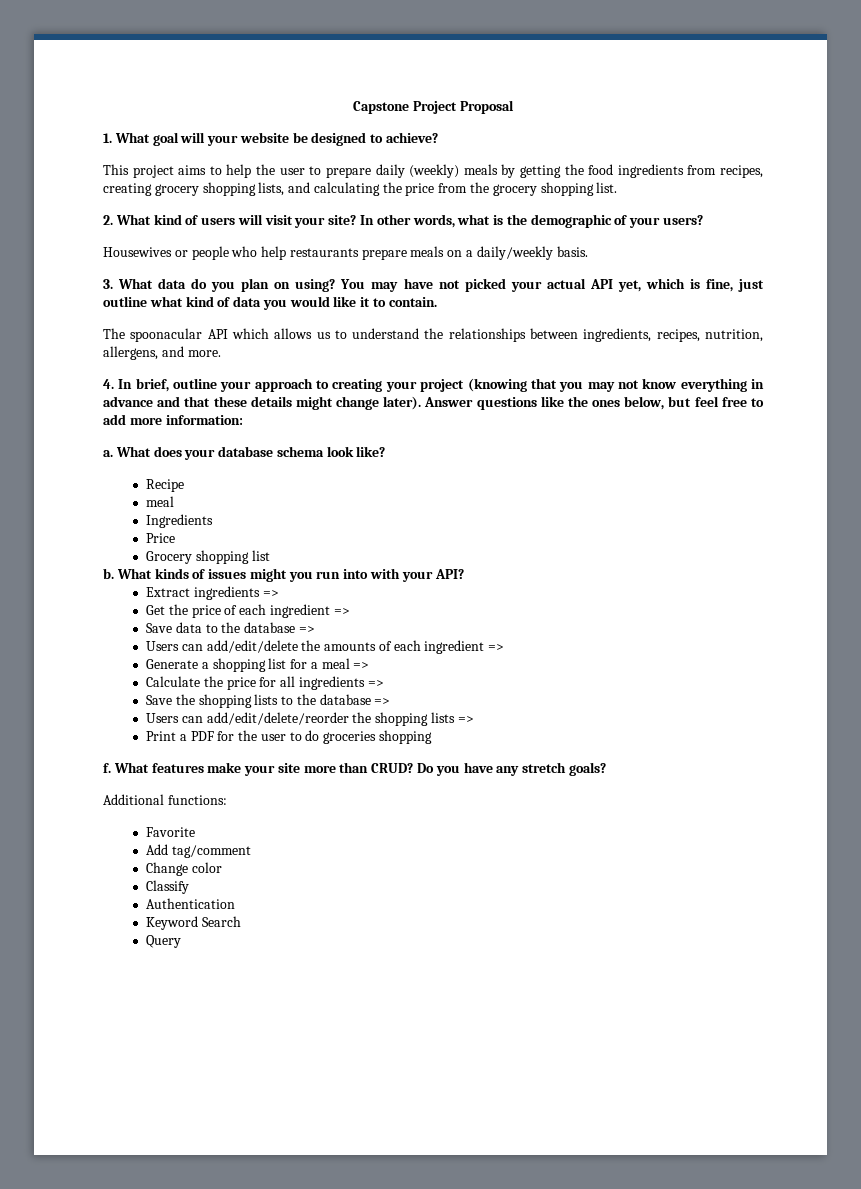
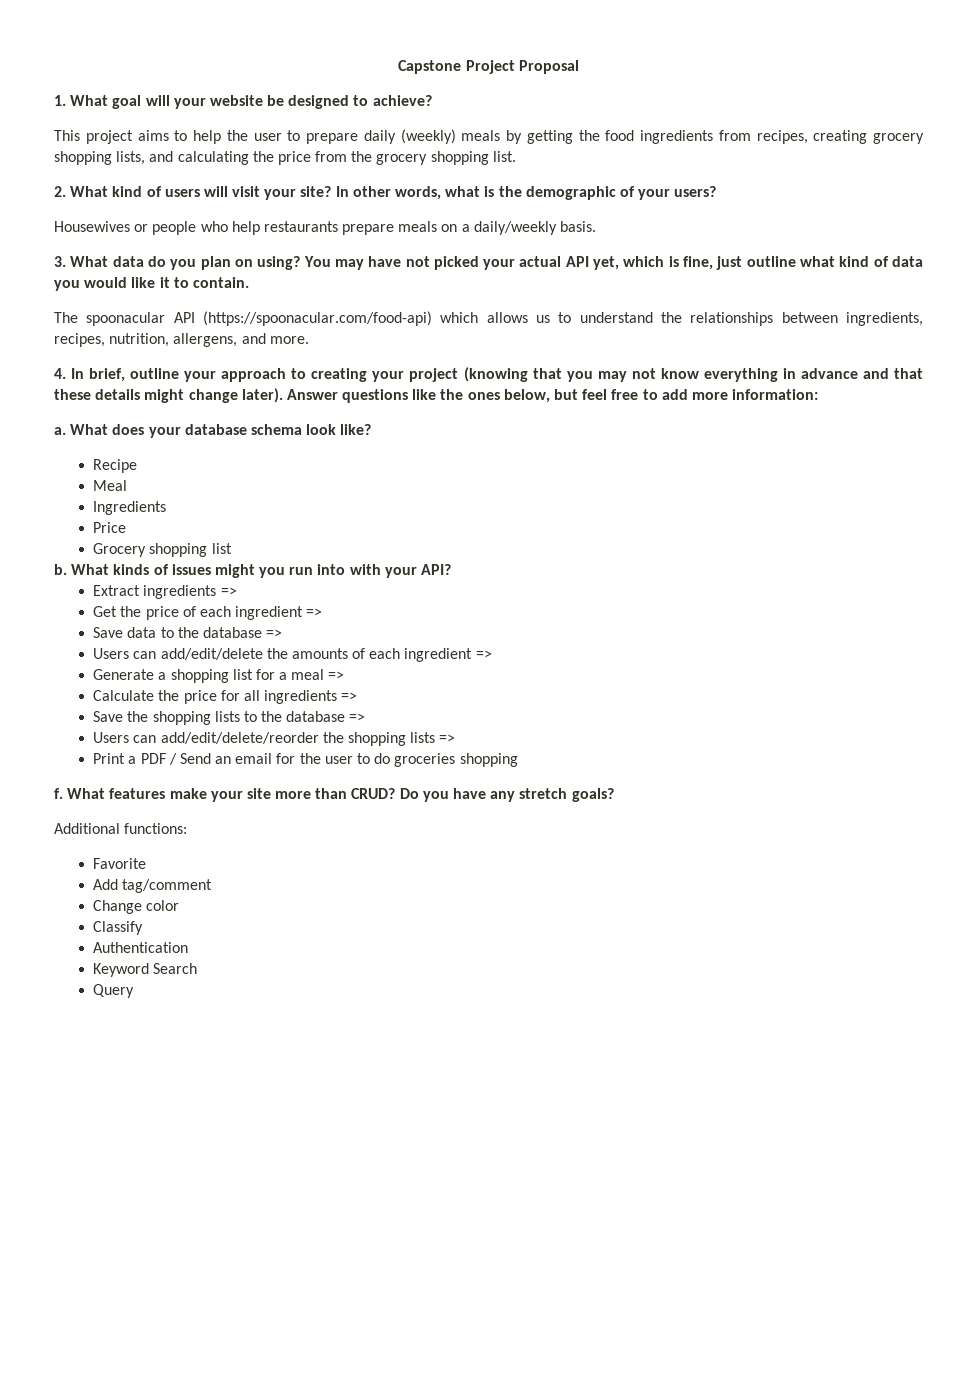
- The spoonacular API which allows us to understand the relationships between ingredients, recipes, nutrition, allergens, and more.
+ The spoonacular API (https://spoonacular.com/food-api) which allows us to understand the relationships between ingredients, recipes, nutrition, allergens, and more.
  Recipe
- meal
+ Meal
- Print a PDF for the user to do groceries shopping
+ Print a PDF / Send an email for the user to do groceries shopping

